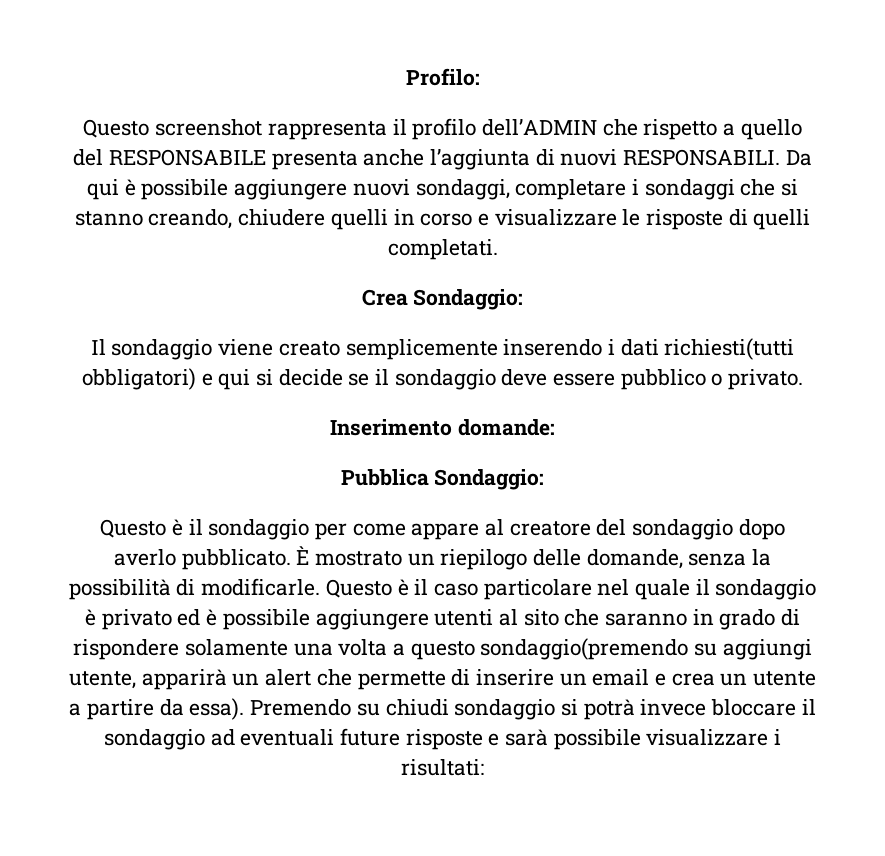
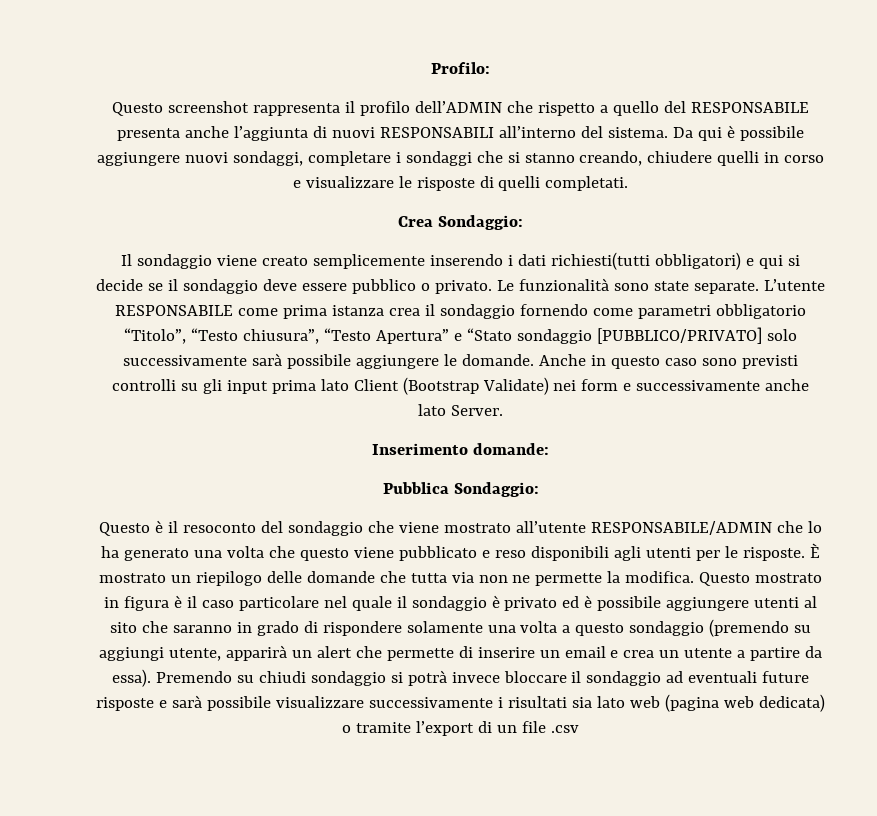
- Questo screenshot rappresenta il profilo dell’ADMIN che rispetto a quello del RESPONSABILE presenta anche l’aggiunta di nuovi RESPONSABILI.
+ Questo screenshot rappresenta il profilo dell’ADMIN che rispetto a quello del RESPONSABILE presenta anche l’aggiunta di nuovi RESPONSABILI all’interno del sistema.
+ Le funzionalità sono state separate. L’utente RESPONSABILE come prima istanza crea il sondaggio fornendo come parametri obbligatorio “Titolo”, “Testo chiusura”, “Testo Apertura” e “Stato sondaggio [PUBBLICO/PRIVATO] solo successivamente sarà possibile aggiungere le domande. Anche in questo caso sono previsti controlli su gli input prima lato Client (Bootstrap Validate) nei form e successivamente anche lato Server.
- Questo è il sondaggio per come appare al creatore del sondaggio dopo averlo pubblicato.
+ Questo è il resoconto del sondaggio che viene mostrato all’utente RESPONSABILE/ADMIN che lo ha generato una volta che questo viene pubblicato e reso disponibili agli utenti per le risposte.
- È mostrato un riepilogo delle domande, senza la possibilità di modificarle. Questo è il caso particolare nel quale il sondaggio è privato ed è possibile aggiungere utenti al sito che saranno in grado di rispondere solamente una volta a questo sondaggio(premendo su aggiungi utente, apparirà un alert che permette di inserire un email e crea un utente a partire da essa).
+ È mostrato un riepilogo delle domande che tutta via non ne permette la modifica. Questo mostrato in figura è il caso particolare nel quale il sondaggio è privato ed è possibile aggiungere utenti al sito che saranno in grado di rispondere solamente una volta a questo sondaggio (premendo su aggiungi utente, apparirà un alert che permette di inserire un email e crea un utente a partire da essa).
- Premendo su chiudi sondaggio si potrà invece bloccare il sondaggio ad eventuali future risposte e sarà possibile visualizzare i risultati:
+ Premendo su chiudi sondaggio si potrà invece bloccare il sondaggio ad eventuali future risposte e sarà possibile visualizzare successivamente i risultati sia lato web (pagina web dedicata) o tramite l’export di un file .csv

